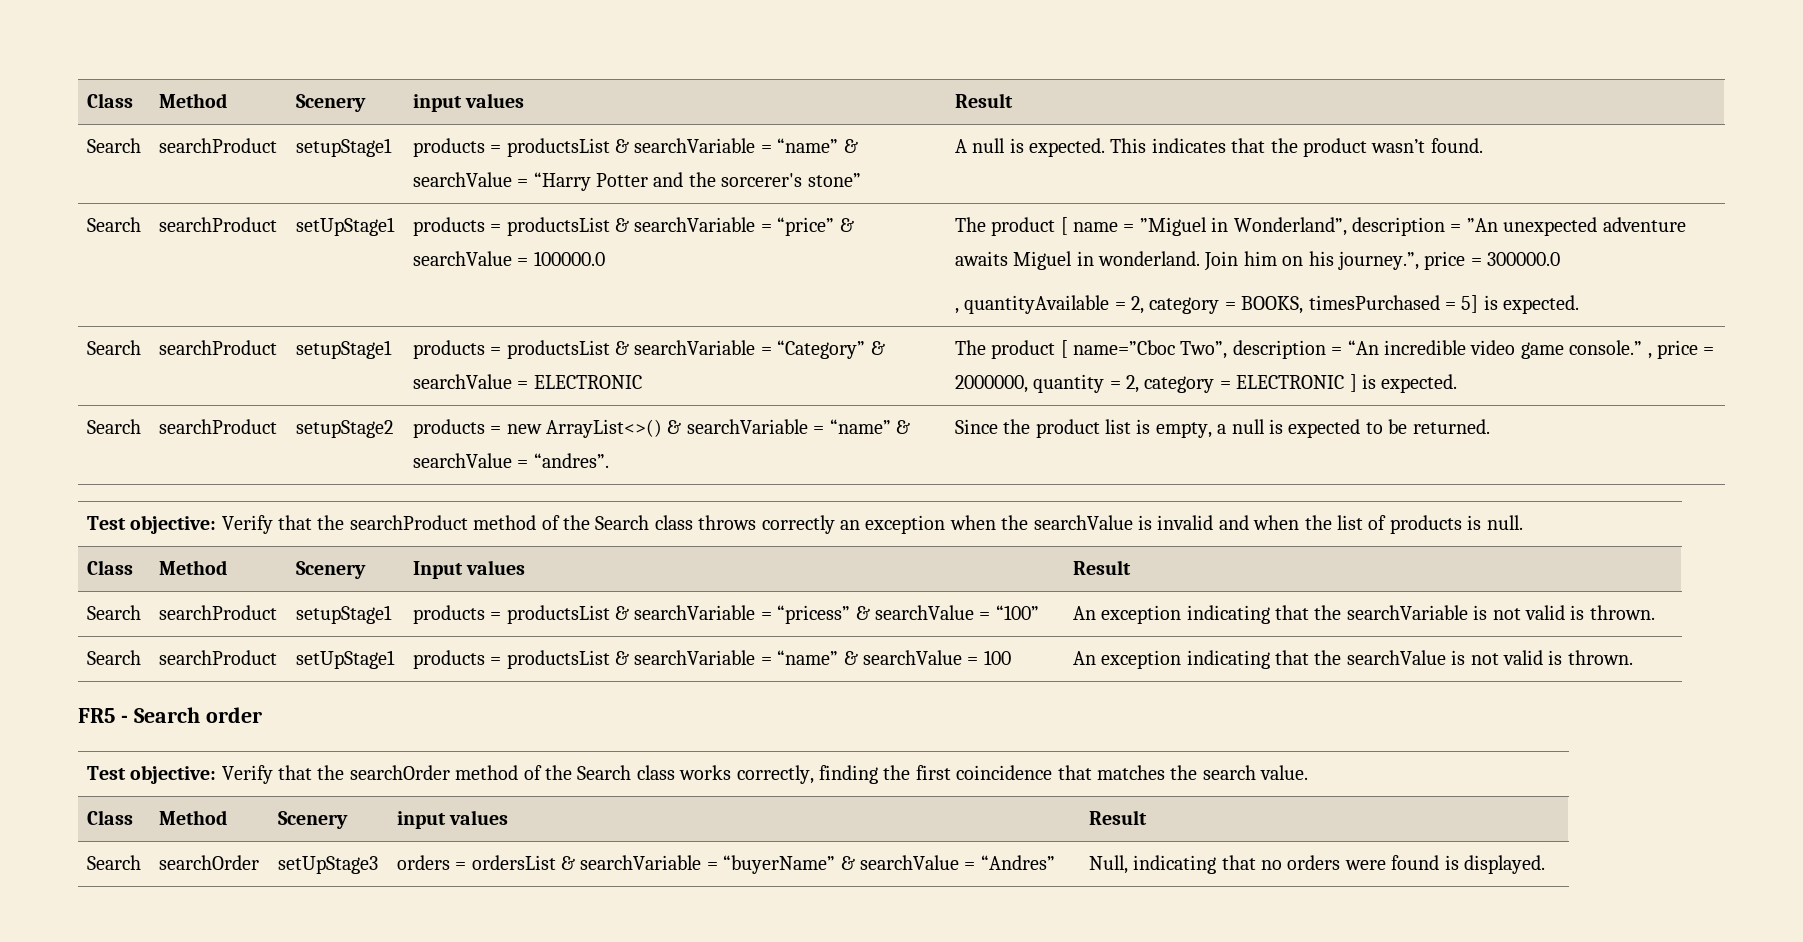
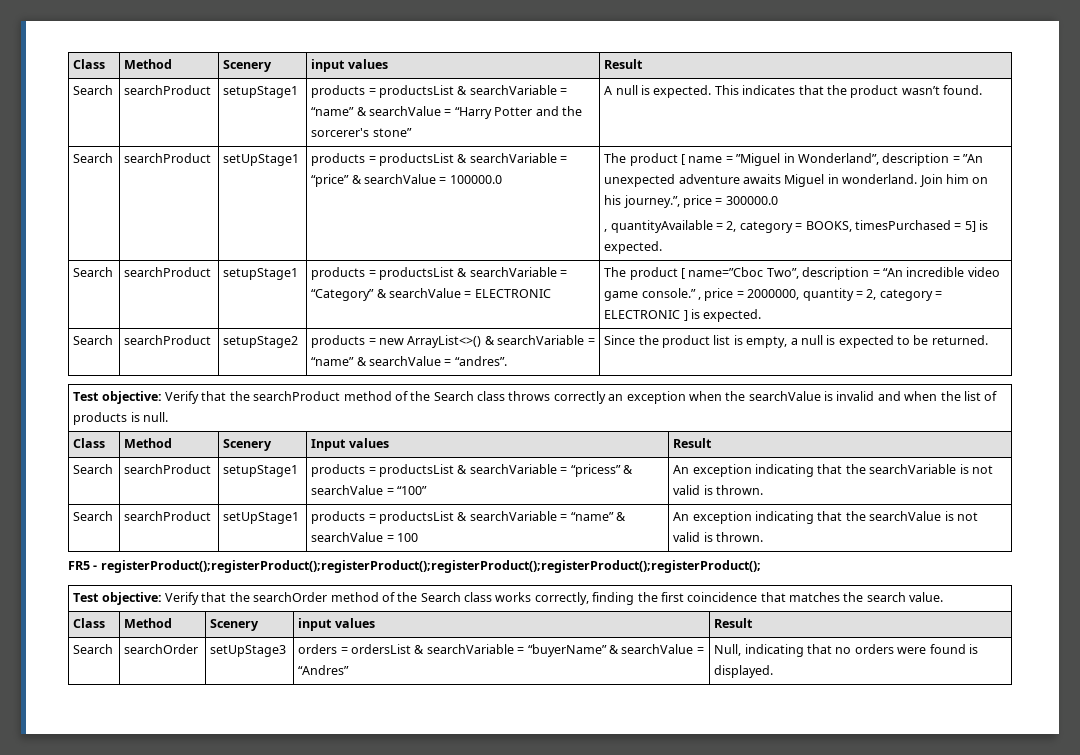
- FR5 - Search order
+ FR5 - registerProduct();registerProduct();registerProduct();registerProduct();registerProduct();registerProduct();

